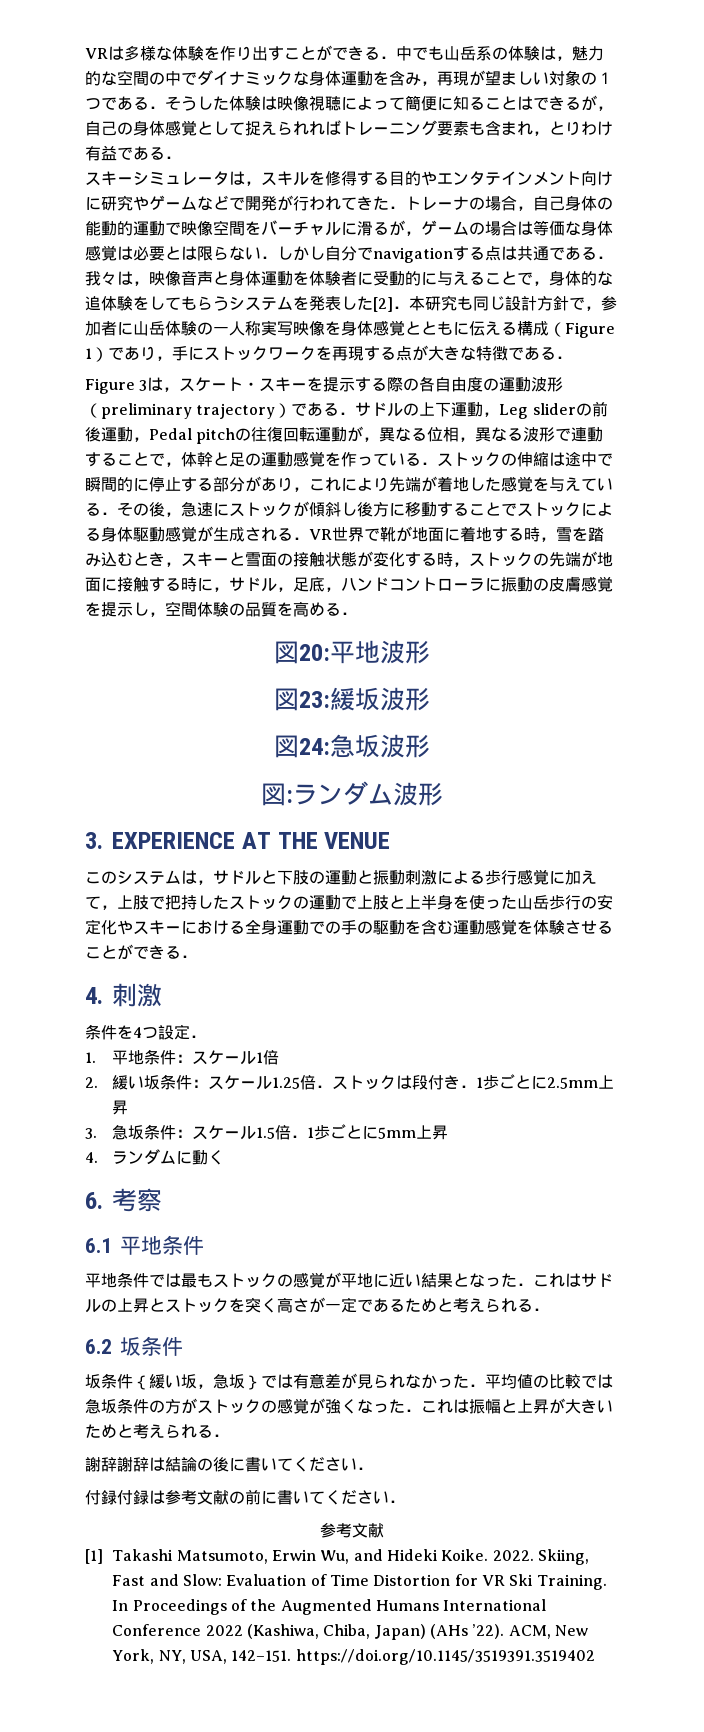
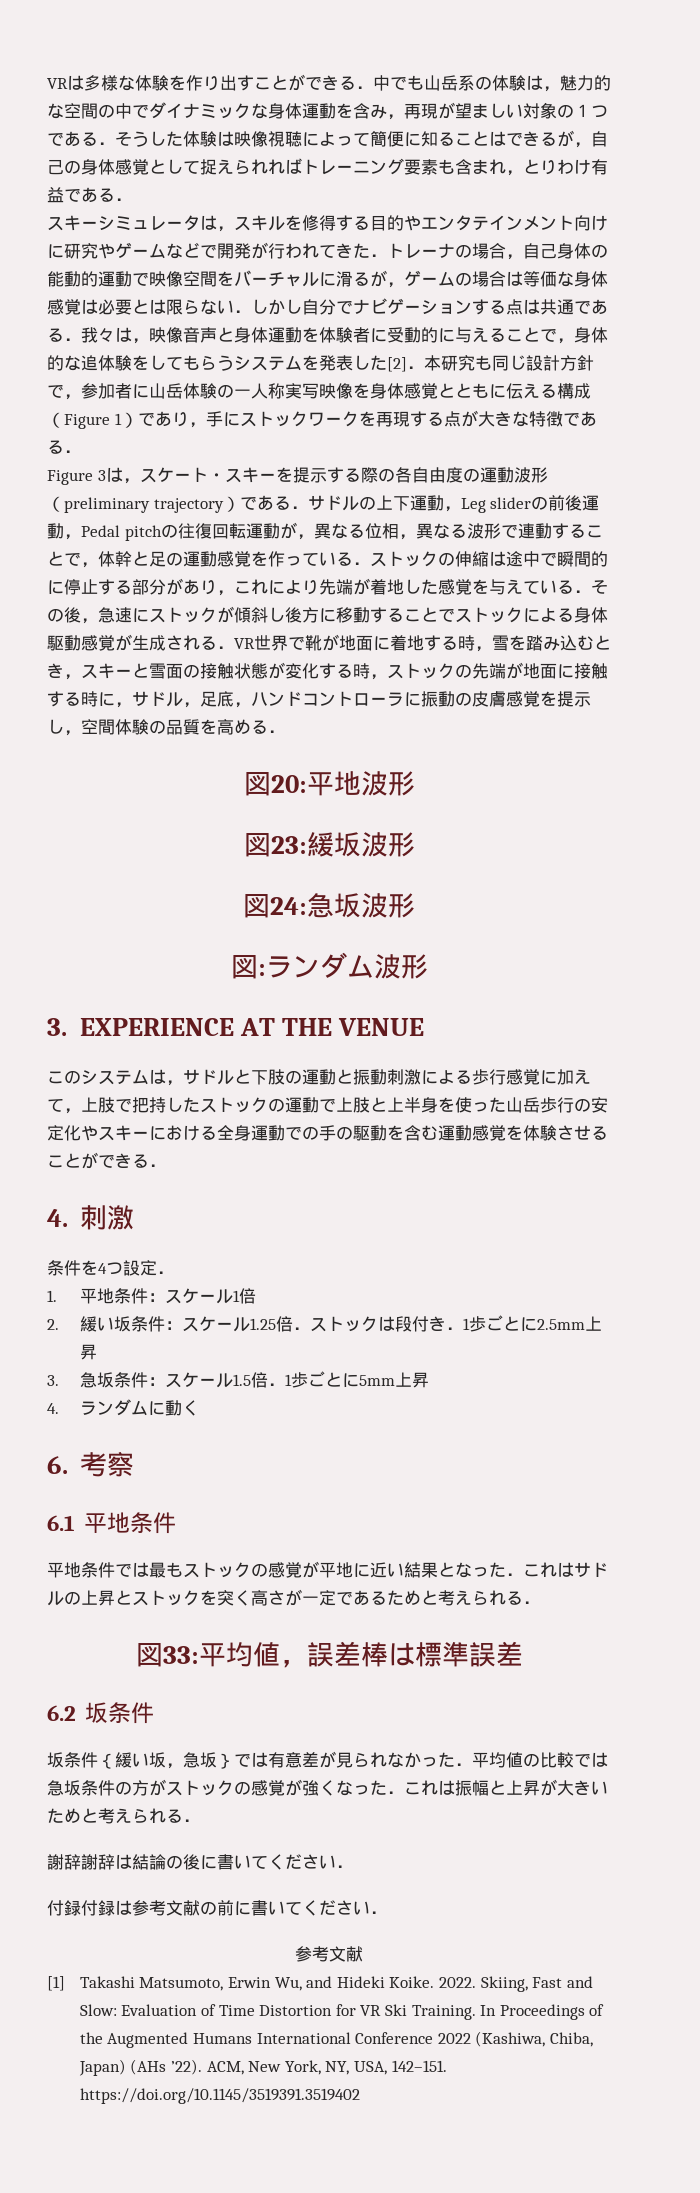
- スキーシミュレータは，スキルを修得する目的やエンタテインメント向けに研究やゲームなどで開発が行われてきた．トレーナの場合，自己身体の能動的運動で映像空間をバーチャルに滑るが，ゲームの場合は等価な身体感覚は必要とは限らない．しかし自分でnavigationする点は共通である．我々は，映像音声と身体運動を体験者に受動的に与えることで，身体的な追体験をしてもらうシステムを発表した[2]．本研究も同じ設計方針で，参加者に山岳体験の一人称実写映像を身体感覚とともに伝える構成（Figure 1）であり，手にストックワークを再現する点が大きな特徴である．
+ スキーシミュレータは，スキルを修得する目的やエンタテインメント向けに研究やゲームなどで開発が行われてきた．トレーナの場合，自己身体の能動的運動で映像空間をバーチャルに滑るが，ゲームの場合は等価な身体感覚は必要とは限らない．しかし自分でナビゲーションする点は共通である．我々は，映像音声と身体運動を体験者に受動的に与えることで，身体的な追体験をしてもらうシステムを発表した[2]．本研究も同じ設計方針で，参加者に山岳体験の一人称実写映像を身体感覚とともに伝える構成（Figure 1）であり，手にストックワークを再現する点が大きな特徴である．
+ 図33:平均値，誤差棒は標準誤差

